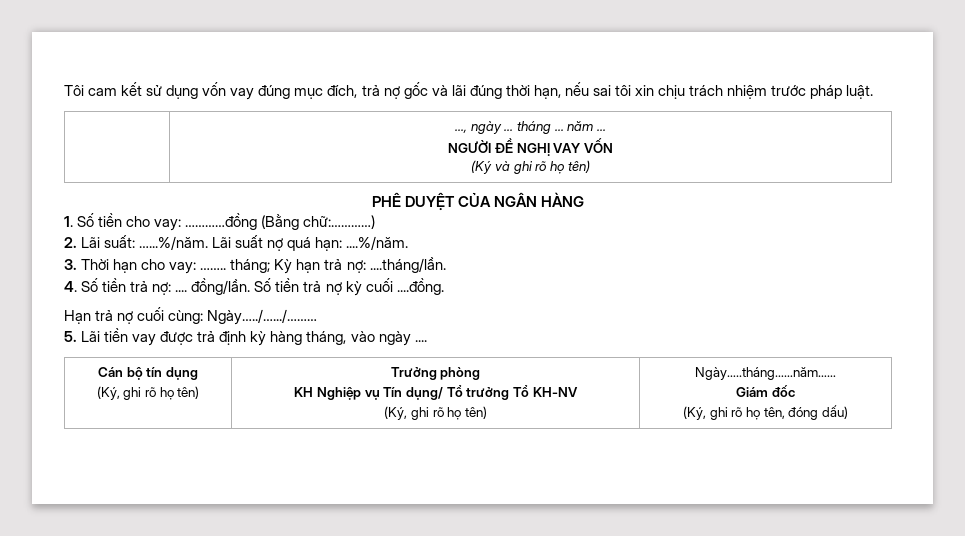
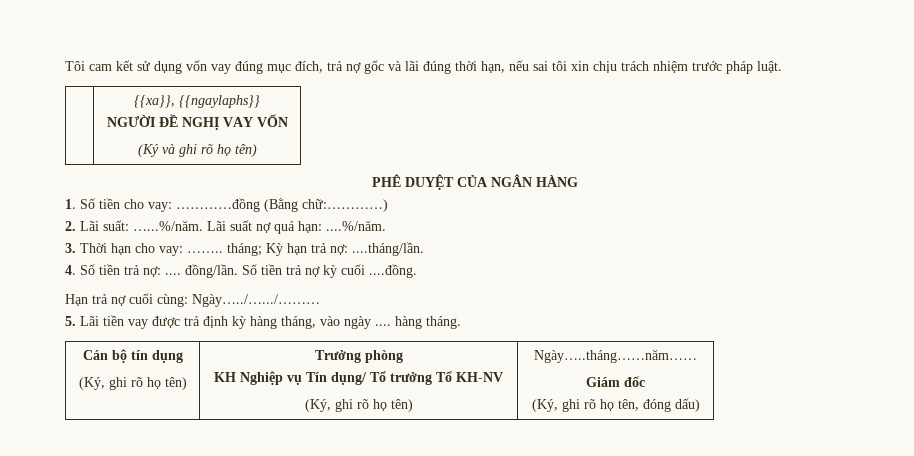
- | ..., ngày ... tháng ... năm ...
+ | {{xa}}, {{ngaylaphs}}
- 5. Lãi tiền vay được trả định kỳ hàng tháng, vào ngày ....
+ 5. Lãi tiền vay được trả định kỳ hàng tháng, vào ngày .... hàng tháng.

